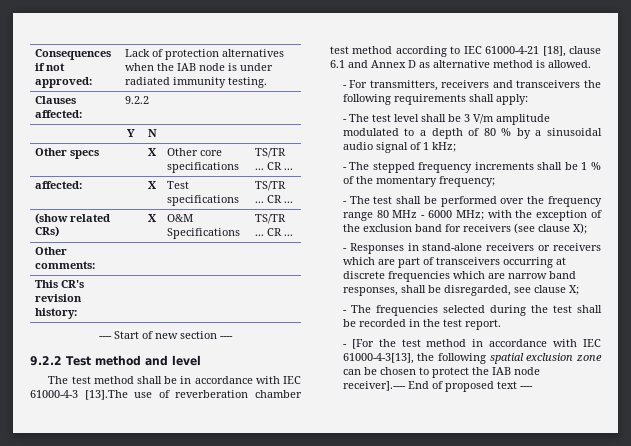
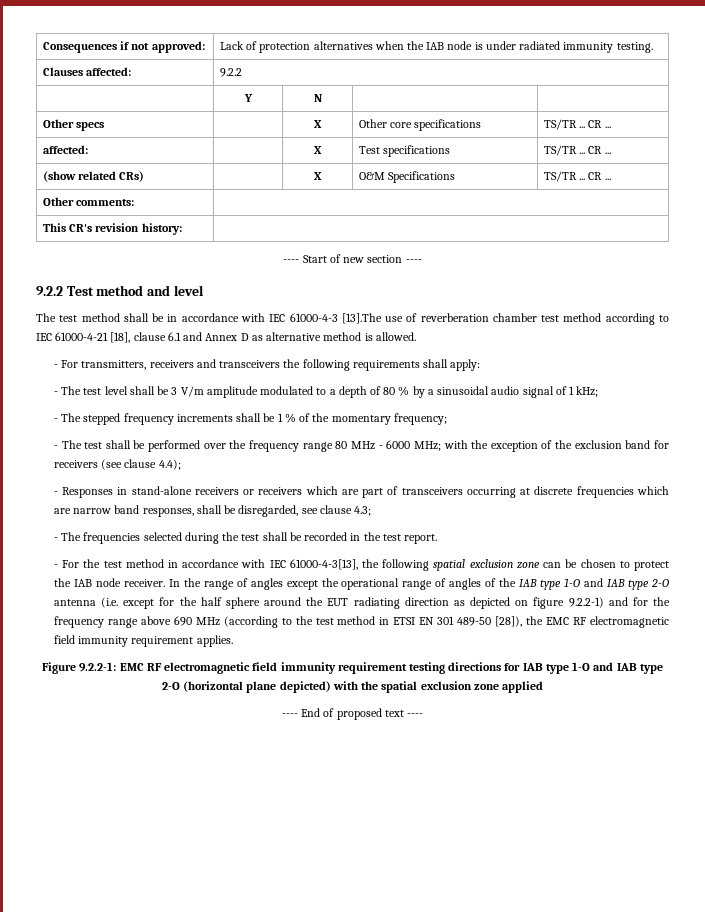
- - The test shall be performed over the frequency range 80 MHz - 6000 MHz; with the exception of the exclusion band for receivers (see clause X);
+ - The test shall be performed over the frequency range 80 MHz - 6000 MHz; with the exception of the exclusion band for receivers (see clause 4.4);
- - Responses in stand-alone receivers or receivers which are part of transceivers occurring at discrete frequencies which are narrow band responses, shall be disregarded, see clause X;
+ - Responses in stand-alone receivers or receivers which are part of transceivers occurring at discrete frequencies which are narrow band responses, shall be disregarded, see clause 4.3;
- - [For the test method in accordance with IEC 61000-4-3[13], the following spatial exclusion zone can be chosen to protect the IAB node receiver].---- End of proposed text ----
+ - For the test method in accordance with IEC 61000-4-3[13], the following spatial exclusion zone can be chosen to protect the IAB node receiver. In the range of angles except the operational range of angles of the IAB type 1-O and IAB type 2-O antenna (i.e. except for the half sphere around the EUT radiating direction as depicted on figure 9.2.2-1) and for the frequency range above 690 MHz (according to the test method in ETSI EN 301 489-50 [28]), the EMC RF electromagnetic field immunity requirement applies.
+ Figure 9.2.2-1: EMC RF electromagnetic field immunity requirement testing directions for IAB type 1-O and IAB type 2-O (horizontal plane depicted) with the spatial exclusion zone applied
+ ---- End of proposed text ----

